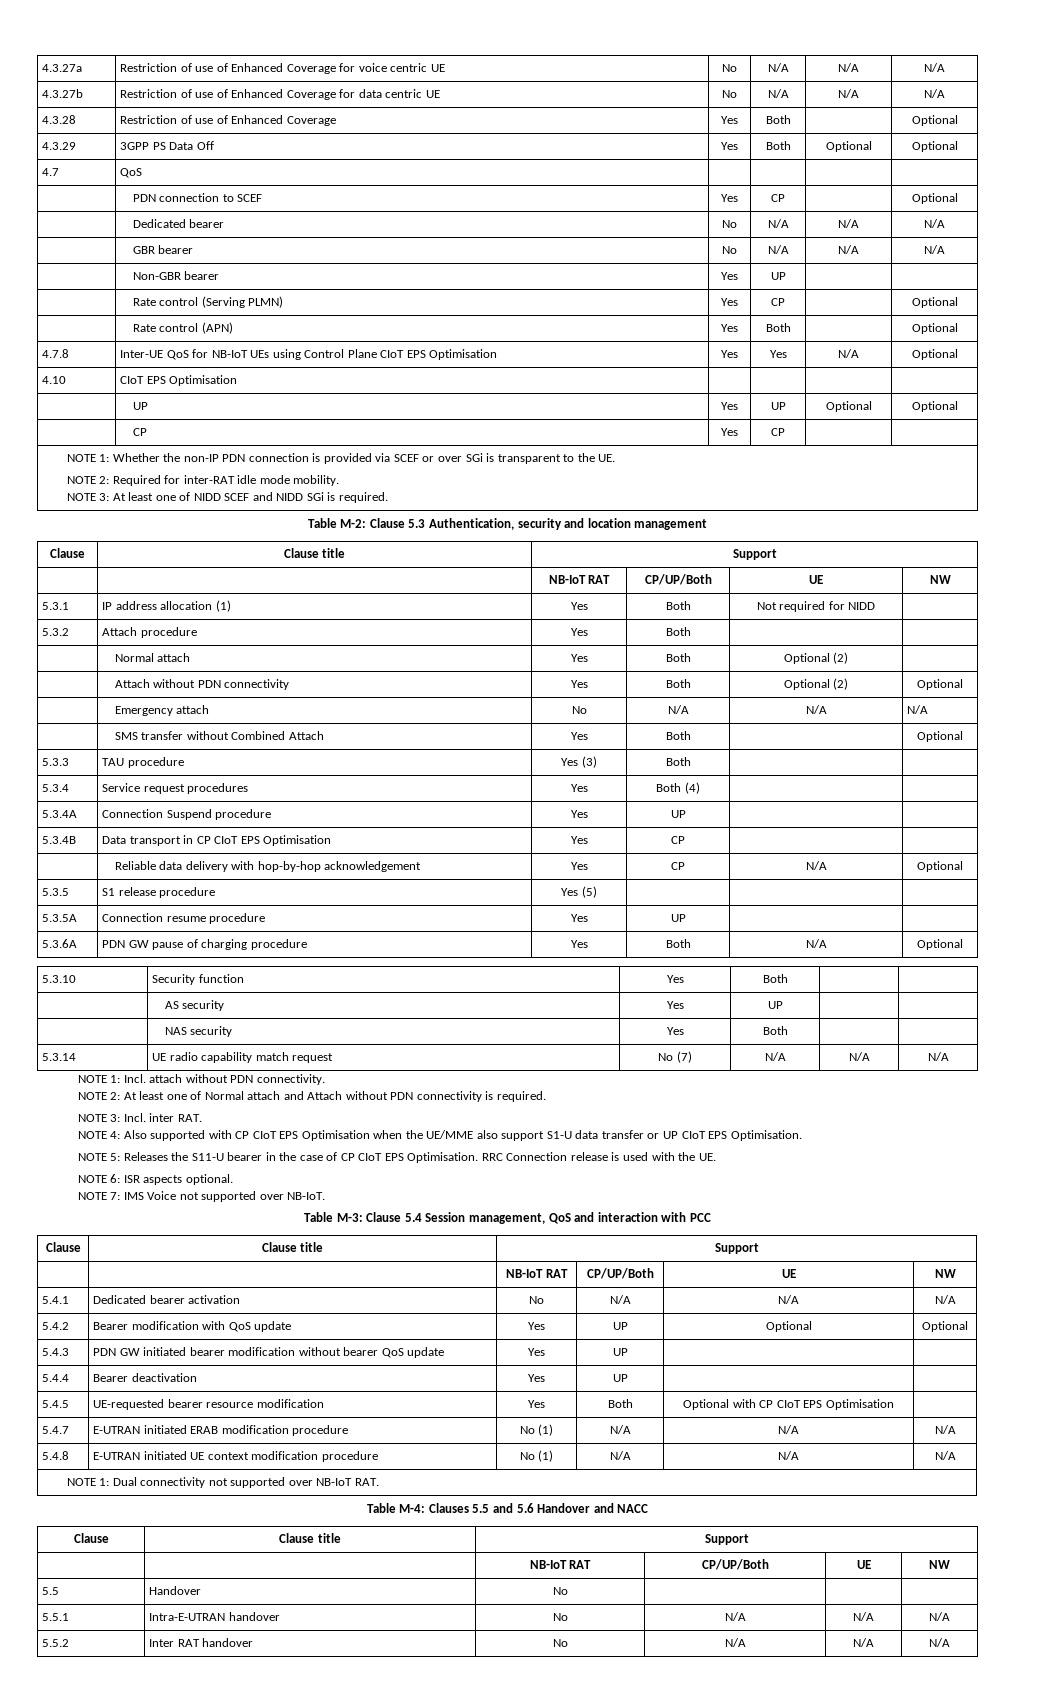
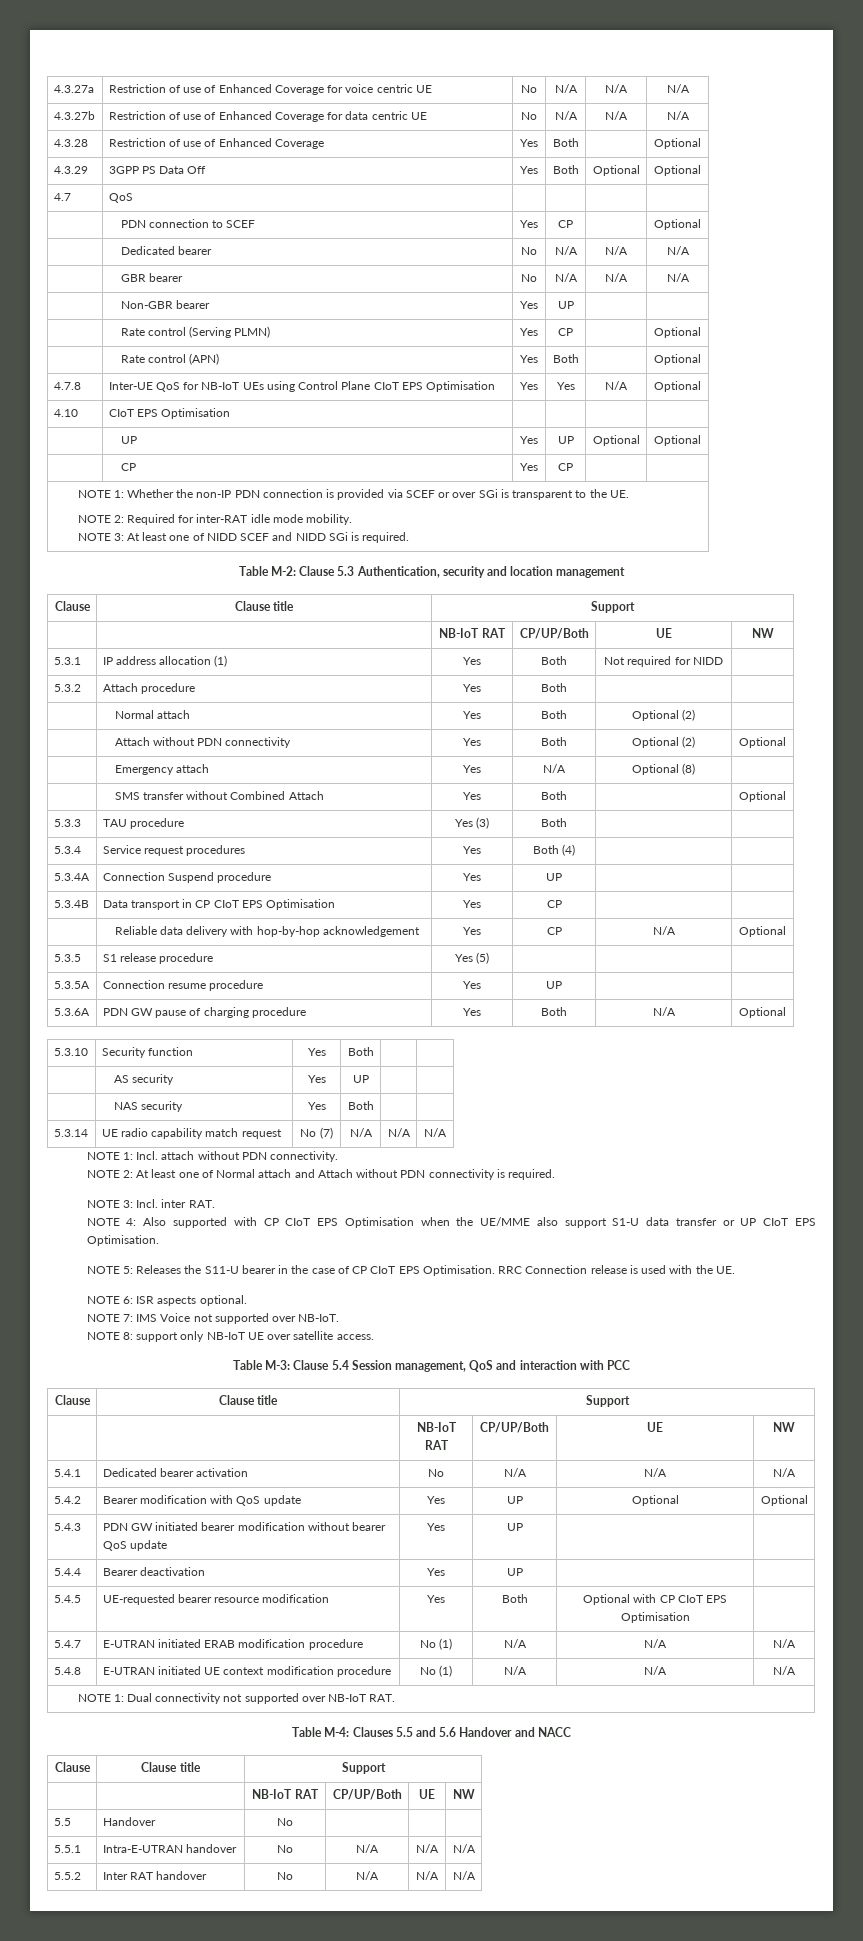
- | Emergency attach | No | N/A | N/A | N/A
+ | Emergency attach | Yes | N/A | Optional (8) |
+ NOTE 8: support only NB-IoT UE over satellite access.

